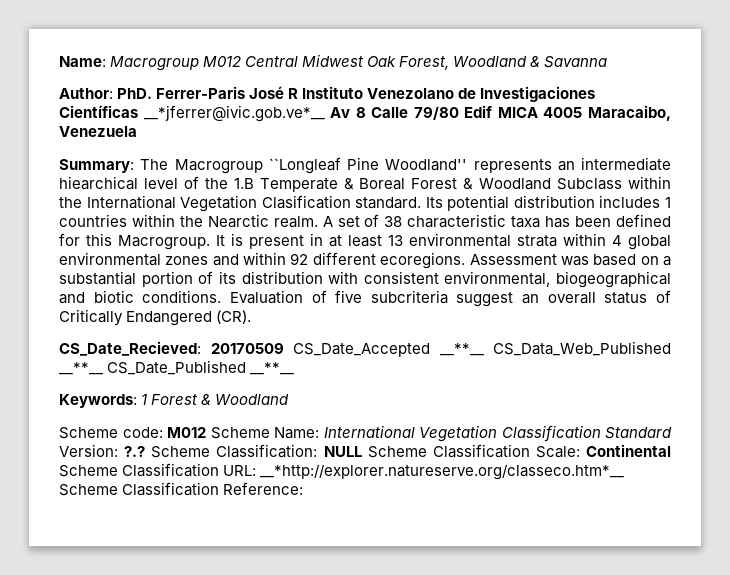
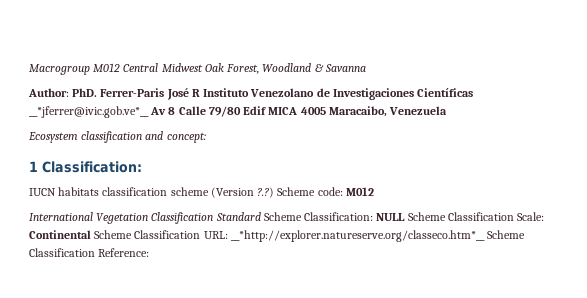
- Name: Macrogroup M012 Central Midwest Oak Forest, Woodland & Savanna
+ Macrogroup M012 Central Midwest Oak Forest, Woodland & Savanna
- Summary: The Macrogroup ``Longleaf Pine Woodland'' represents an intermediate hiearchical level of the 1.B Temperate & Boreal Forest & Woodland Subclass within the International Vegetation Clasification standard. Its potential distribution includes 1 countries within the Nearctic realm. A set of 38 characteristic taxa has been defined for this Macrogroup. It is present in at least 13 environmental strata within 4 global environmental zones and within 92 different ecoregions. Assessment was based on a substantial portion of its distribution with consistent environmental, biogeographical and biotic conditions. Evaluation of five subcriteria suggest an overall status of Critically Endangered (CR).
- CS_Date_Recieved: 20170509 CS_Date_Accepted __**__ CS_Data_Web_Published __**__ CS_Date_Published __**__
- Keywords: 1 Forest & Woodland
- Scheme code: M012 Scheme Name: International Vegetation Classification Standard Version: ?.? Scheme Classification: NULL Scheme Classification Scale: Continental Scheme Classification URL: __*http://explorer.natureserve.org/classeco.htm*__ Scheme Classification Reference:
+ Ecosystem classification and concept:
+ 1 Classification:
+ IUCN habitats classification scheme (Version ?.?) Scheme code: M012
+ International Vegetation Classification Standard Scheme Classification: NULL Scheme Classification Scale: Continental Scheme Classification URL: __*http://explorer.natureserve.org/classeco.htm*__ Scheme Classification Reference:

